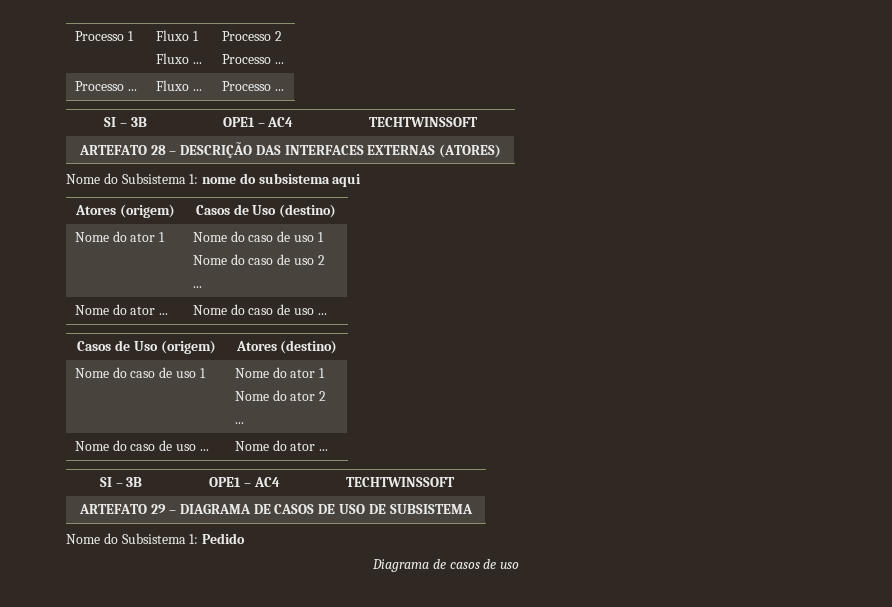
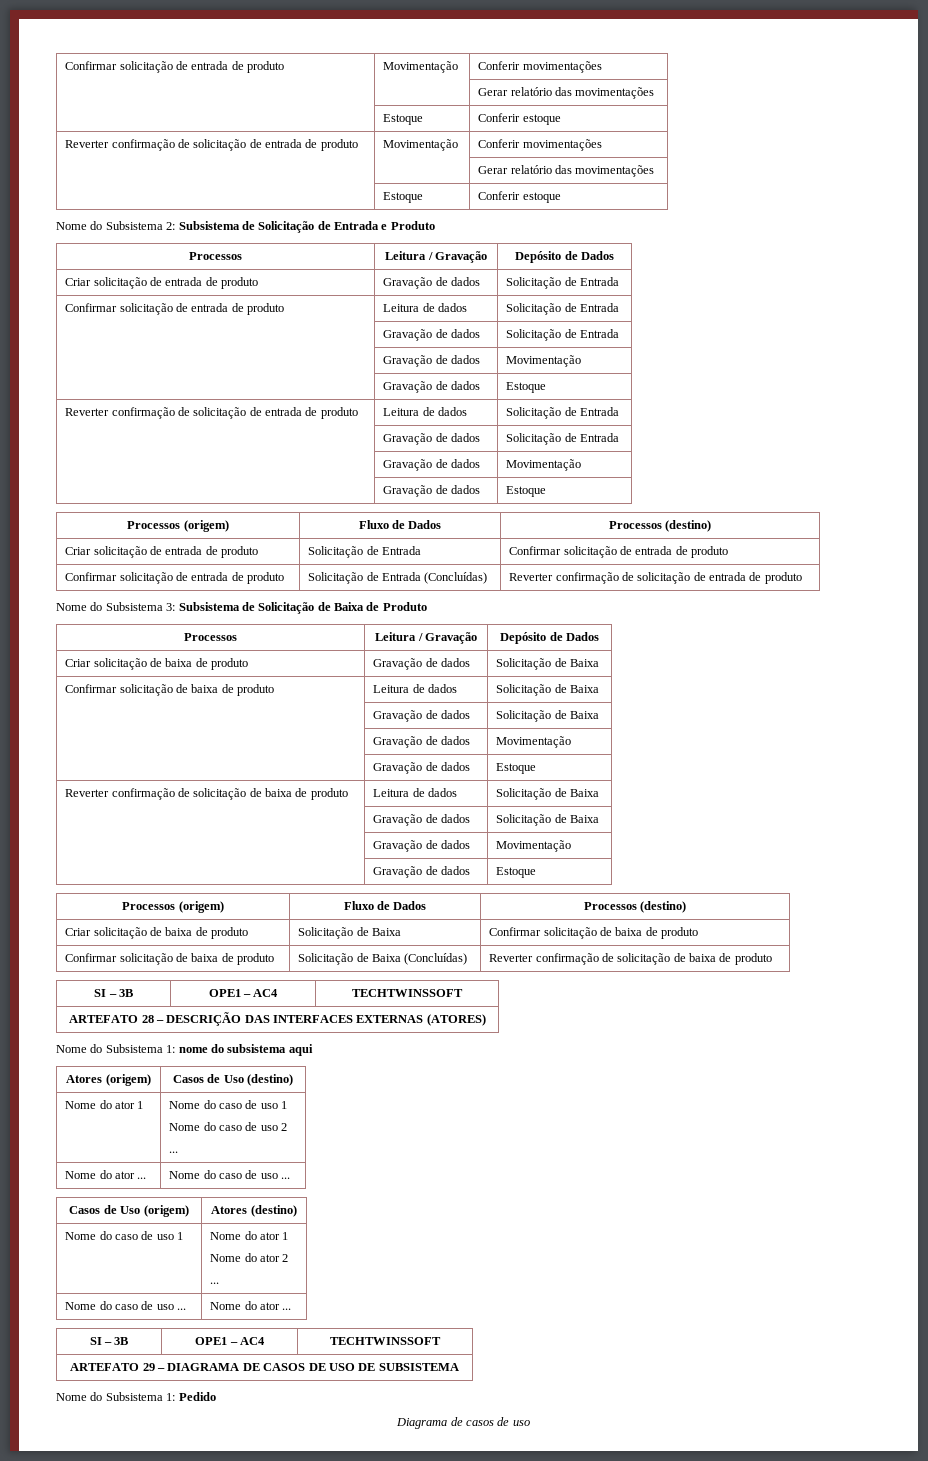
- Processo 1 | Fluxo 1
- Fluxo ... | Processo 2
- Processo ...
- Processo ... | Fluxo ... | Processo ...
+ Confirmar solicitação de entrada de produto | Movimentação | Conferir movimentações
+ | | Gerar relatório das movimentações
+ | Estoque | Conferir estoque
+ Reverter confirmação de solicitação de entrada de produto | Movimentação | Conferir movimentações
+ | | Gerar relatório das movimentações
+ | Estoque | Conferir estoque
+ Nome do Subsistema 2: Subsistema de Solicitação de Entrada e Produto
+ Processos | Leitura / Gravação | Depósito de Dados
+ Criar solicitação de entrada de produto | Gravação de dados | Solicitação de Entrada
+ Confirmar solicitação de entrada de produto | Leitura de dados | Solicitação de Entrada
+ | Gravação de dados | Solicitação de Entrada
+ | Gravação de dados | Movimentação
+ | Gravação de dados | Estoque
+ Reverter confirmação de solicitação de entrada de produto | Leitura de dados | Solicitação de Entrada
+ | Gravação de dados | Solicitação de Entrada
+ | Gravação de dados | Movimentação
+ | Gravação de dados | Estoque
+ Processos (origem) | Fluxo de Dados | Processos (destino)
+ Criar solicitação de entrada de produto | Solicitação de Entrada | Confirmar solicitação de entrada de produto
+ Confirmar solicitação de entrada de produto | Solicitação de Entrada (Concluídas) | Reverter confirmação de solicitação de entrada de produto
+ Nome do Subsistema 3: Subsistema de Solicitação de Baixa de Produto
+ Processos | Leitura / Gravação | Depósito de Dados
+ Criar solicitação de baixa de produto | Gravação de dados | Solicitação de Baixa
+ Confirmar solicitação de baixa de produto | Leitura de dados | Solicitação de Baixa
+ | Gravação de dados | Solicitação de Baixa
+ | Gravação de dados | Movimentação
+ | Gravação de dados | Estoque
+ Reverter confirmação de solicitação de baixa de produto | Leitura de dados | Solicitação de Baixa
+ | Gravação de dados | Solicitação de Baixa
+ | Gravação de dados | Movimentação
+ | Gravação de dados | Estoque
+ Processos (origem) | Fluxo de Dados | Processos (destino)
+ Criar solicitação de baixa de produto | Solicitação de Baixa | Confirmar solicitação de baixa de produto
+ Confirmar solicitação de baixa de produto | Solicitação de Baixa (Concluídas) | Reverter confirmação de solicitação de baixa de produto

